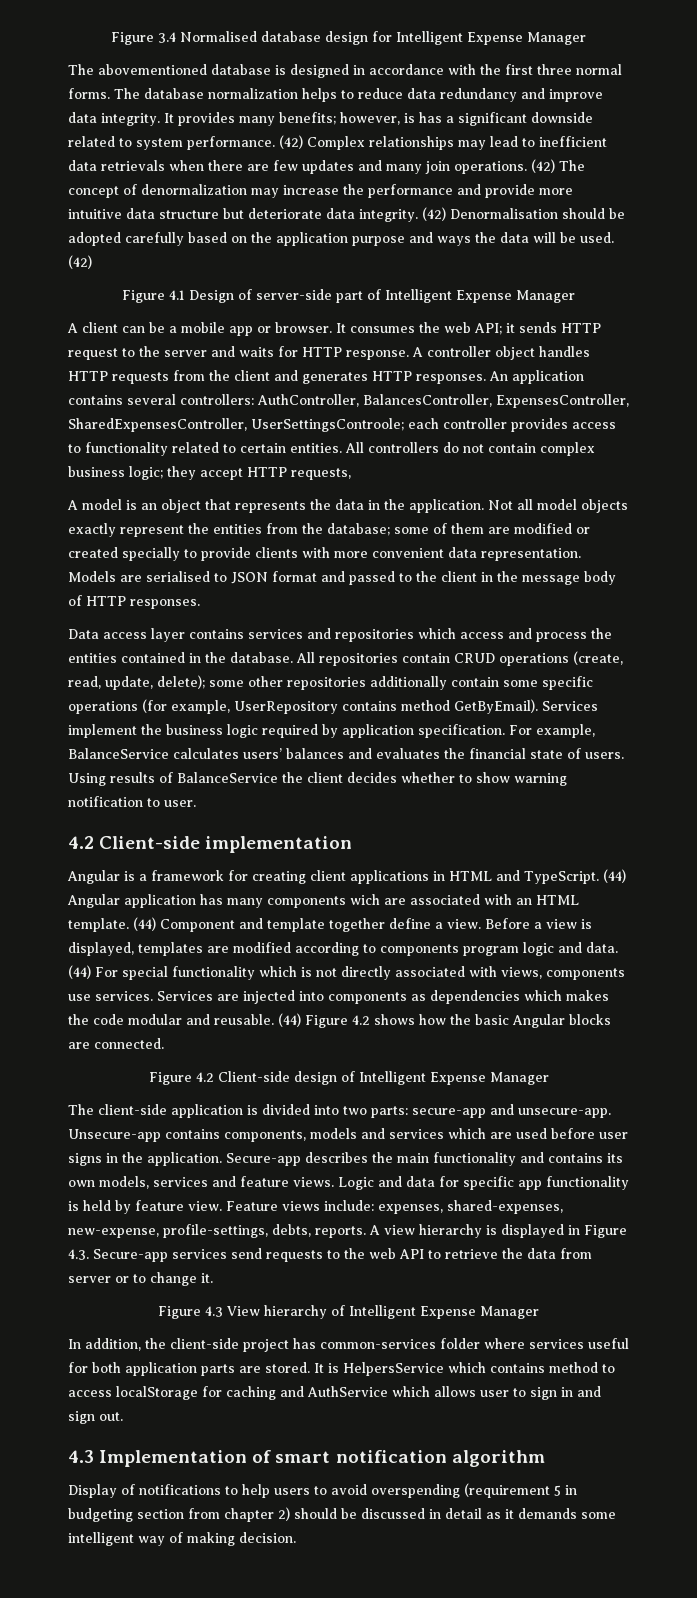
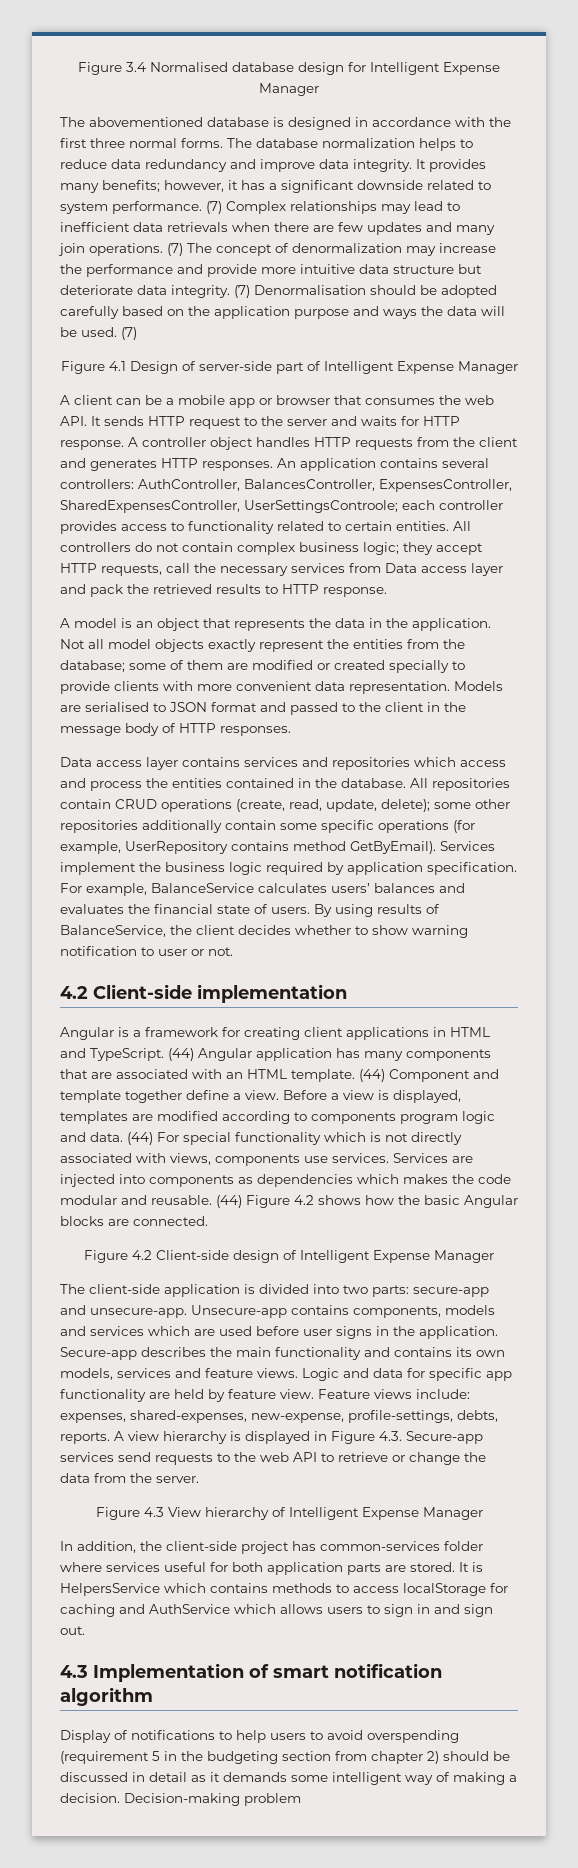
- It provides many benefits; however, is has a significant downside related to system performance.
+ It provides many benefits; however, it has a significant downside related to system performance.
- (42) Complex relationships may lead to inefficient data retrievals when there are few updates and many join operations.
+ (7) Complex relationships may lead to inefficient data retrievals when there are few updates and many join operations.
- (42) The concept of denormalization may increase the performance and provide more intuitive data structure but deteriorate data integrity.
+ (7) The concept of denormalization may increase the performance and provide more intuitive data structure but deteriorate data integrity.
- (42) Denormalisation should be adopted carefully based on the application purpose and ways the data will be used. (42)
+ (7) Denormalisation should be adopted carefully based on the application purpose and ways the data will be used. (7)
- A client can be a mobile app or browser. It consumes the web API; it sends HTTP request to the server and waits for HTTP response.
+ A client can be a mobile app or browser that consumes the web API. It sends HTTP request to the server and waits for HTTP response.
- All controllers do not contain complex business logic; they accept HTTP requests,
+ All controllers do not contain complex business logic; they accept HTTP requests, call the necessary services from Data access layer and pack the retrieved results to HTTP response.
- Using results of BalanceService the client decides whether to show warning notification to user.
+ By using results of BalanceService, the client decides whether to show warning notification to user or not.
- (44) Angular application has many components wich are associated with an HTML template.
+ (44) Angular application has many components that are associated with an HTML template.
- Logic and data for specific app functionality is held by feature view.
+ Logic and data for specific app functionality are held by feature view.
- A view hierarchy is displayed in Figure 4.3. Secure-app services send requests to the web API to retrieve the data from server or to change it.
+ A view hierarchy is displayed in Figure 4.3. Secure-app services send requests to the web API to retrieve or change the data from the server.
- It is HelpersService which contains method to access localStorage for caching and AuthService which allows user to sign in and sign out.
+ It is HelpersService which contains methods to access localStorage for caching and AuthService which allows users to sign in and sign out.
- Display of notifications to help users to avoid overspending (requirement 5 in budgeting section from chapter 2) should be discussed in detail as it demands some intelligent way of making decision.
+ Display of notifications to help users to avoid overspending (requirement 5 in the budgeting section from chapter 2) should be discussed in detail as it demands some intelligent way of making a decision. Decision-making problem

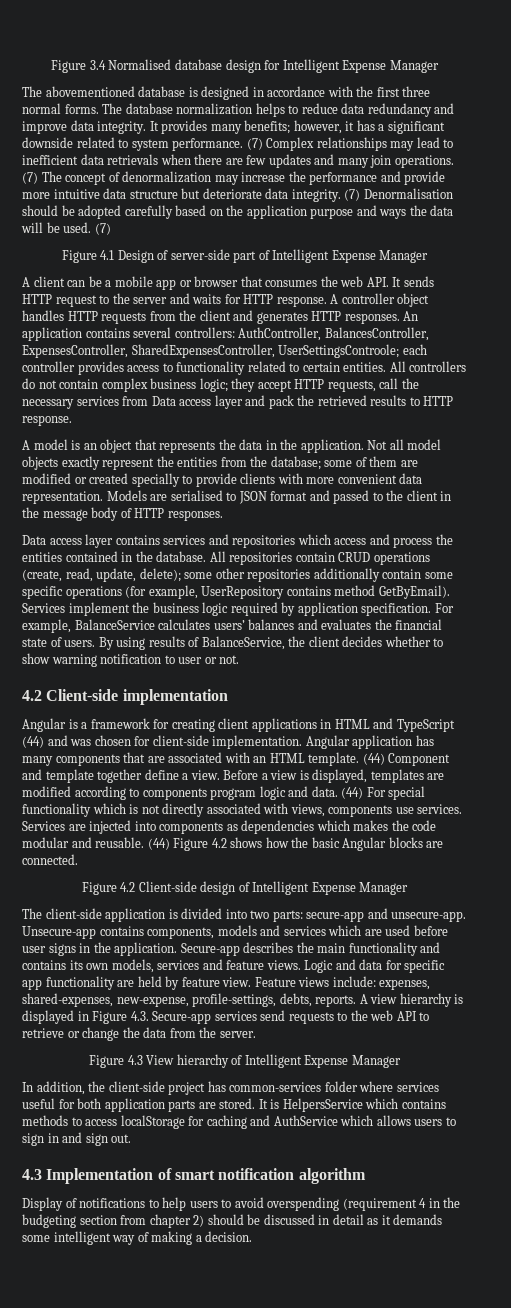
- Angular is a framework for creating client applications in HTML and TypeScript. (44) Angular application has many components that are associated with an HTML template.
+ Angular is a framework for creating client applications in HTML and TypeScript (44) and was chosen for client-side implementation. Angular application has many components that are associated with an HTML template.
- Display of notifications to help users to avoid overspending (requirement 5 in the budgeting section from chapter 2) should be discussed in detail as it demands some intelligent way of making a decision. Decision-making problem
+ Display of notifications to help users to avoid overspending (requirement 4 in the budgeting section from chapter 2) should be discussed in detail as it demands some intelligent way of making a decision.

